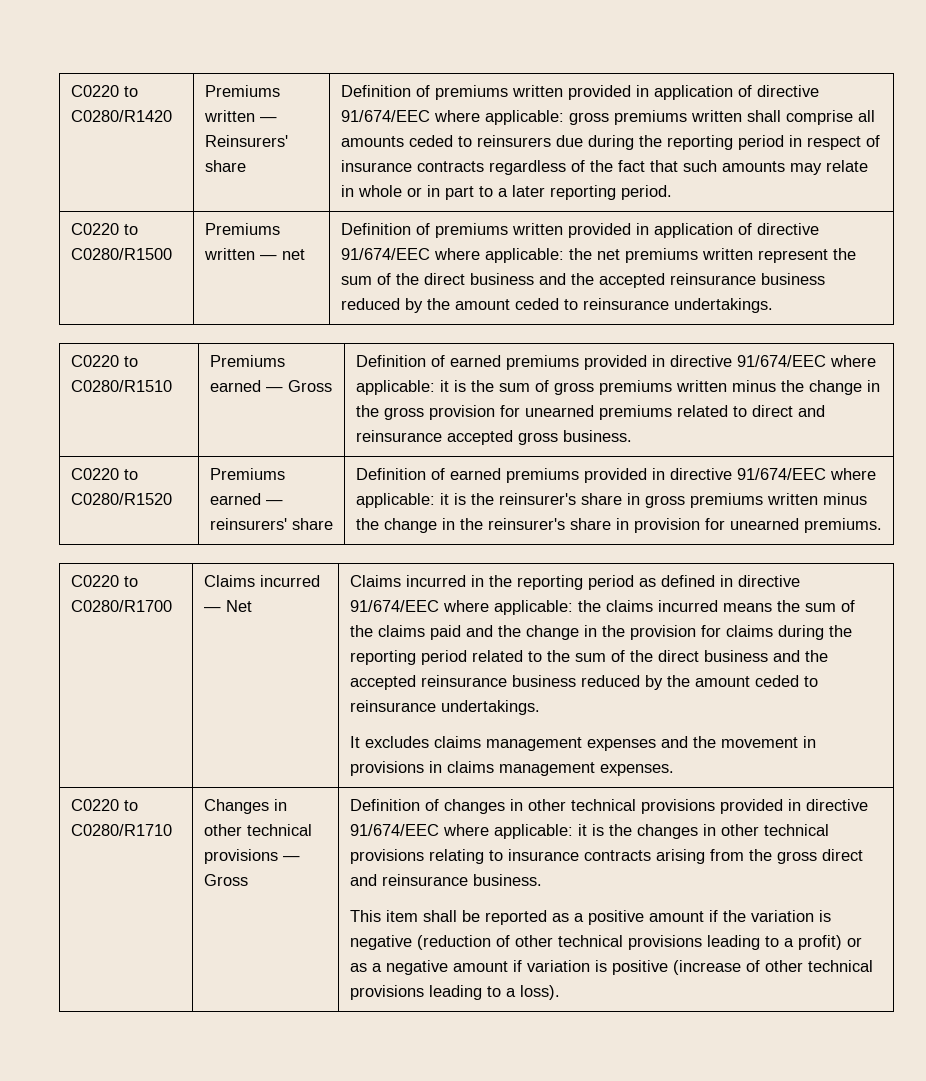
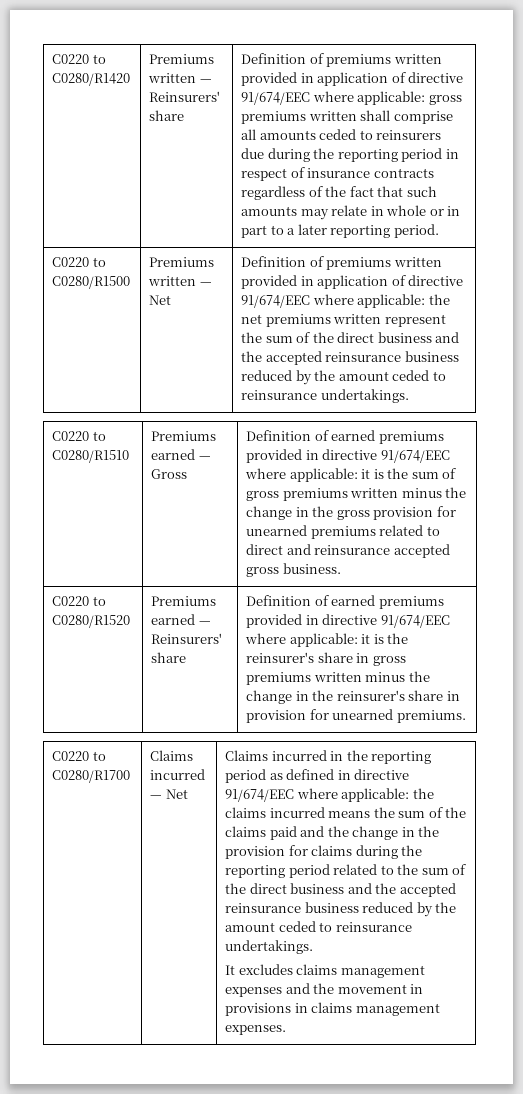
- Premiums written — net
+ Premiums written — Net
- C0220 to C0280/R1520 | Premiums earned — reinsurers' share | Definition of earned premiums provided in directive 91/674/EEC where applicable: it is the reinsurer's share in gross premiums written minus the change in the reinsurer's share in provision for unearned premiums.
+ C0220 to C0280/R1520 | Premiums earned — Reinsurers' share | Definition of earned premiums provided in directive 91/674/EEC where applicable: it is the reinsurer's share in gross premiums written minus the change in the reinsurer's share in provision for unearned premiums.
- C0220 to C0280/R1710 | Changes in other technical provisions — Gross | Definition of changes in other technical provisions provided in directive 91/674/EEC where applicable: it is the changes in other technical provisions relating to insurance contracts arising from the gross direct and reinsurance business.
- This item shall be reported as a positive amount if the variation is negative (reduction of other technical provisions leading to a profit) or as a negative amount if variation is positive (increase of other technical provisions leading to a loss).

